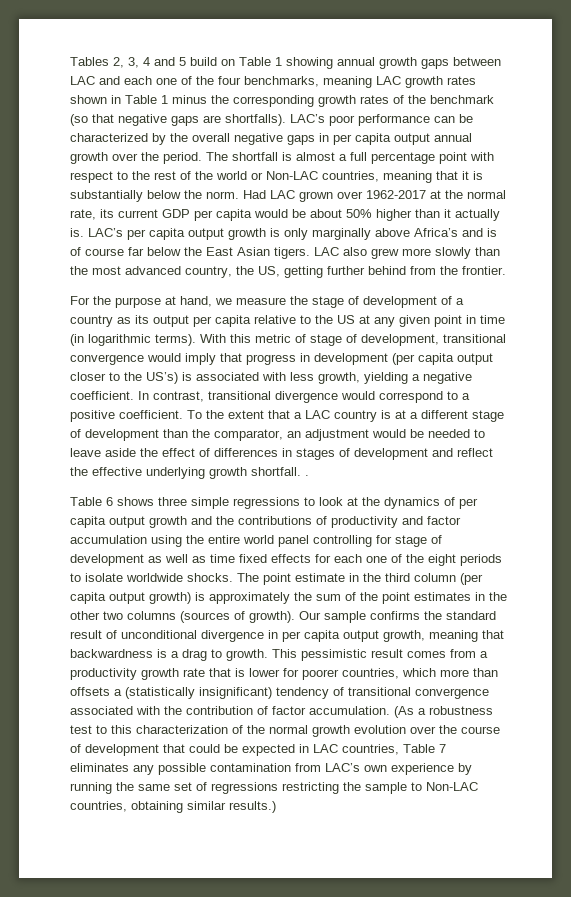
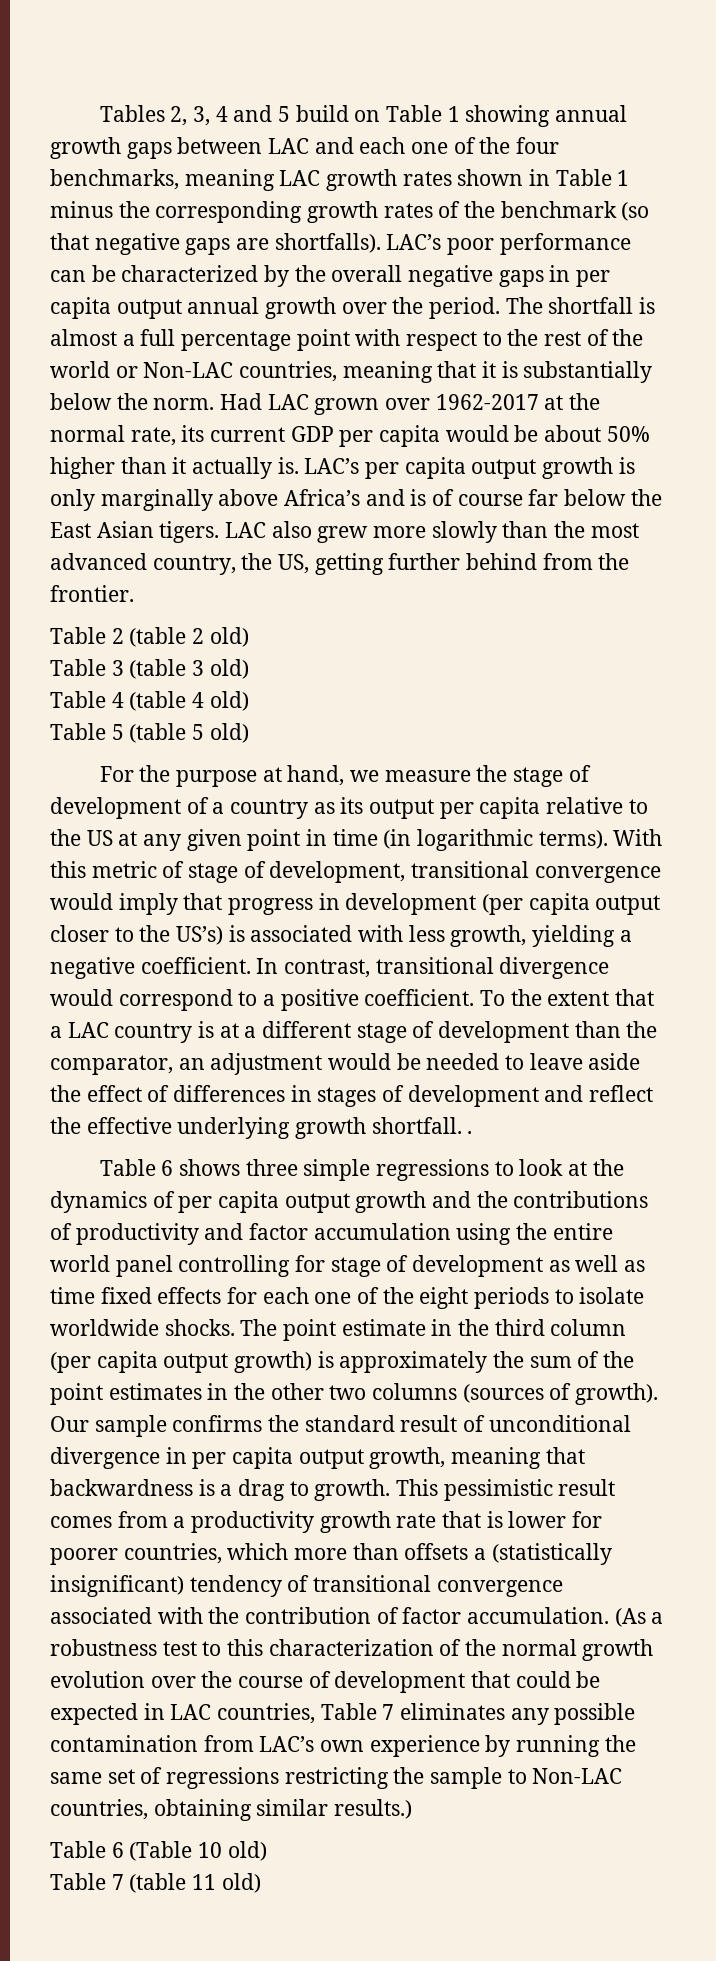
+ Table 2 (table 2 old)
+ Table 3 (table 3 old)
+ Table 4 (table 4 old)
+ Table 5 (table 5 old)
+ Table 6 (Table 10 old)
+ Table 7 (table 11 old)

